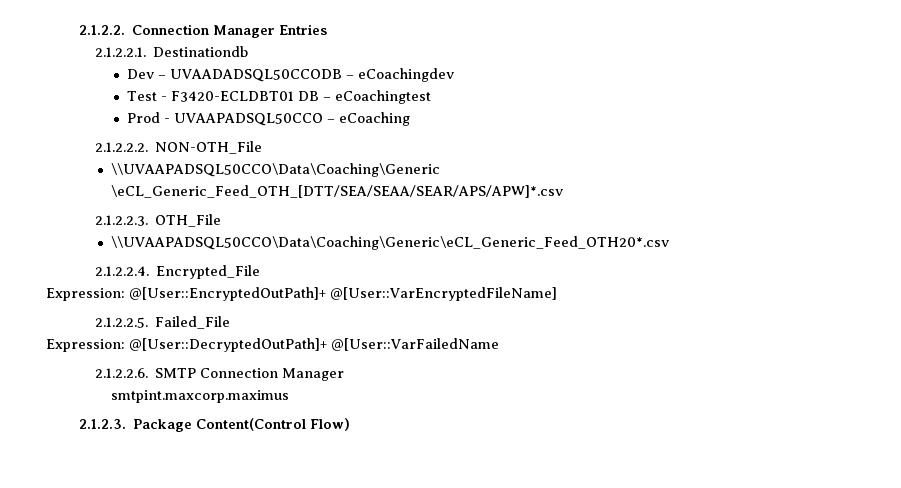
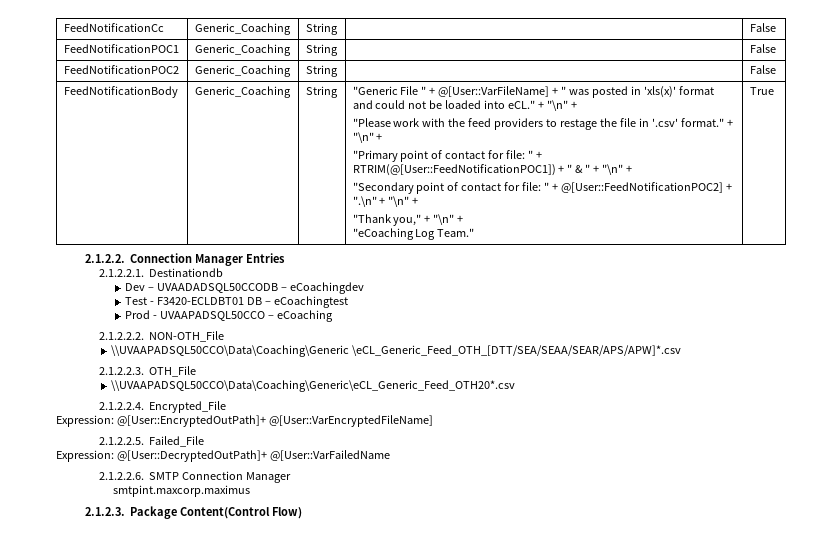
+ FeedNotificationCc | Generic_Coaching | String | | False
+ FeedNotificationPOC1 | Generic_Coaching | String | | False
+ FeedNotificationPOC2 | Generic_Coaching | String | | False
+ FeedNotificationBody | Generic_Coaching | String | "Generic File " + @[User::VarFileName] + " was posted in 'xls(x)' format and could not be loaded into eCL." + "\n" +
+ "Please work with the feed providers to restage the file in '.csv' format." + "\n" +
+ "Primary point of contact for file: " + RTRIM(@[User::FeedNotificationPOC1]) + " & " + "\n" +
+ "Secondary point of contact for file: " + @[User::FeedNotificationPOC2] + ".\n" + "\n" +
+ "Thank you," + "\n" +
+ "eCoaching Log Team." | True

